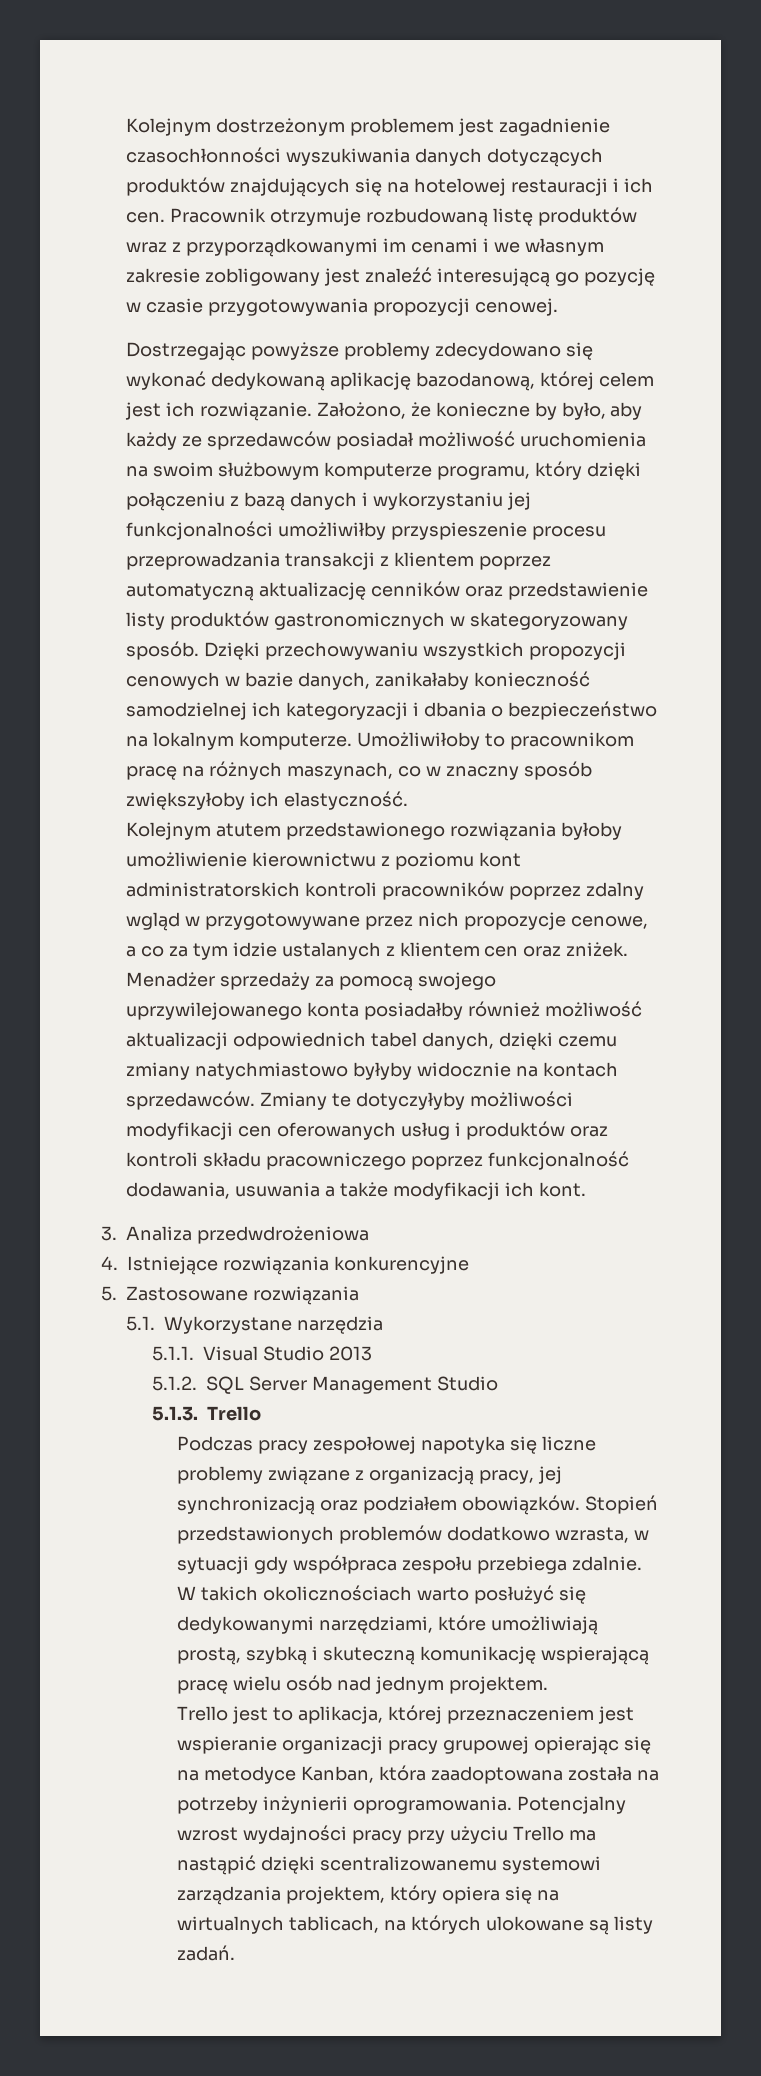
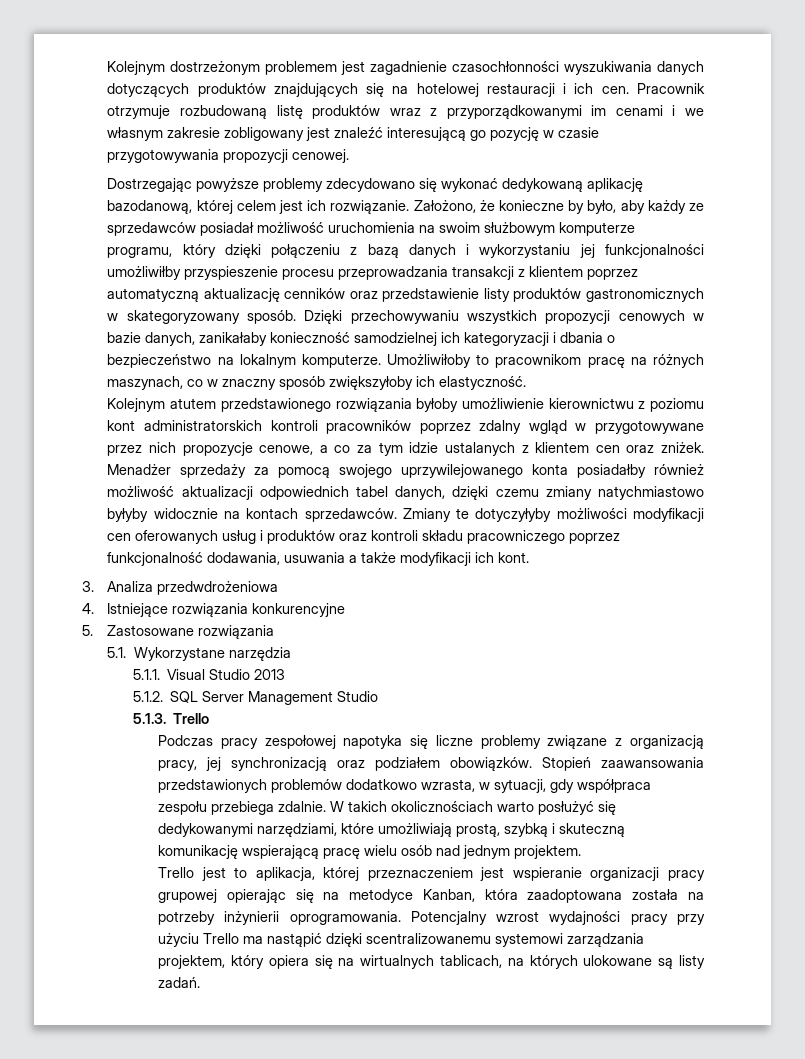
- Stopień przedstawionych problemów dodatkowo wzrasta, w sytuacji gdy współpraca zespołu przebiega zdalnie.
+ Stopień zaawansowania przedstawionych problemów dodatkowo wzrasta, w sytuacji, gdy współpraca zespołu przebiega zdalnie.

